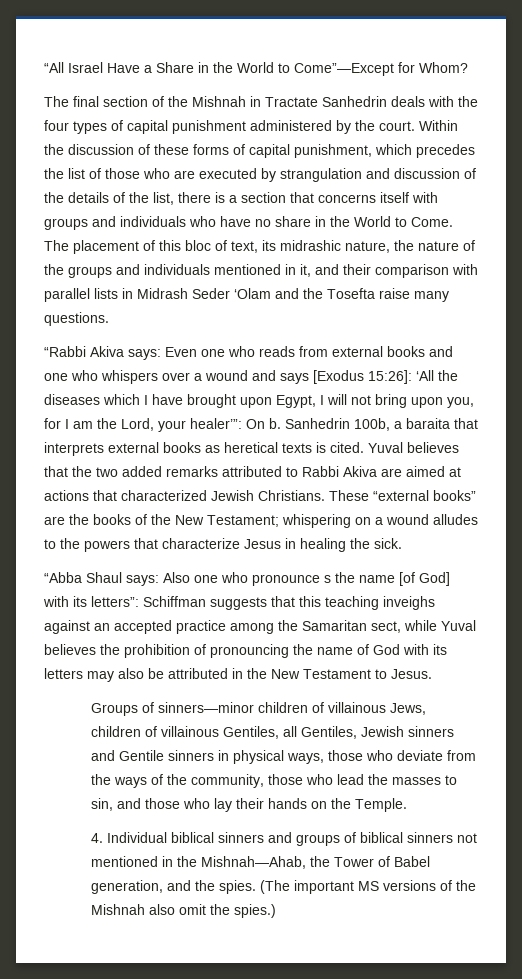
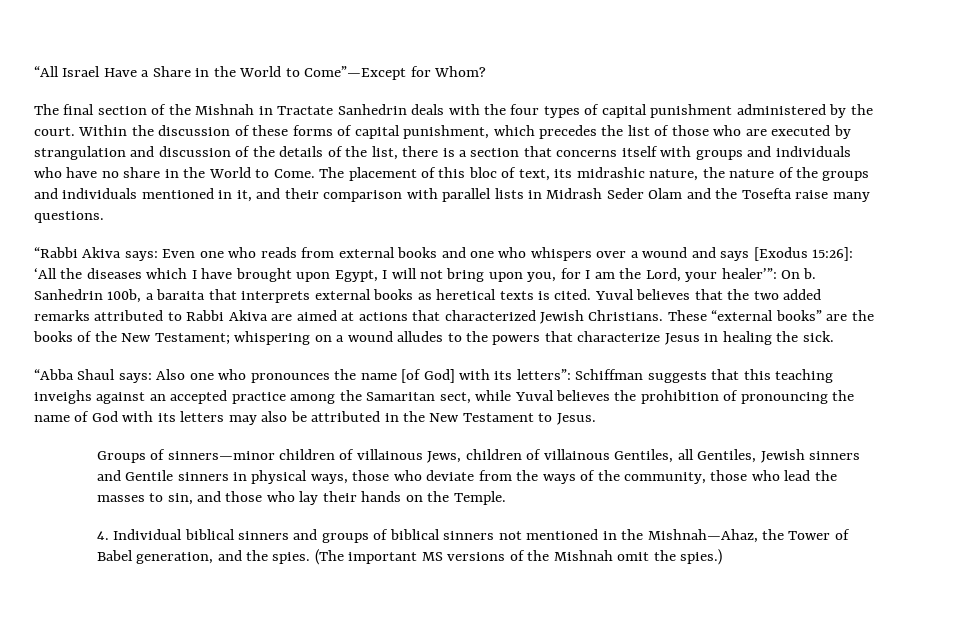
- The placement of this bloc of text, its midrashic nature, the nature of the groups and individuals mentioned in it, and their comparison with parallel lists in Midrash Seder ‘Olam and the Tosefta raise many questions.
+ The placement of this bloc of text, its midrashic nature, the nature of the groups and individuals mentioned in it, and their comparison with parallel lists in Midrash Seder Olam and the Tosefta raise many questions.
- “Abba Shaul says: Also one who pronounce s the name [of God] with its letters”: Schiffman suggests that this teaching inveighs against an accepted practice among the Samaritan sect, while Yuval believes the prohibition of pronouncing the name of God with its letters may also be attributed in the New Testament to Jesus.
+ “Abba Shaul says: Also one who pronounces the name [of God] with its letters”: Schiffman suggests that this teaching inveighs against an accepted practice among the Samaritan sect, while Yuval believes the prohibition of pronouncing the name of God with its letters may also be attributed in the New Testament to Jesus.
- 4. Individual biblical sinners and groups of biblical sinners not mentioned in the Mishnah—Ahab, the Tower of Babel generation, and the spies.
+ 4. Individual biblical sinners and groups of biblical sinners not mentioned in the Mishnah—Ahaz, the Tower of Babel generation, and the spies.
- (The important MS versions of the Mishnah also omit the spies.)
+ (The important MS versions of the Mishnah omit the spies.)

